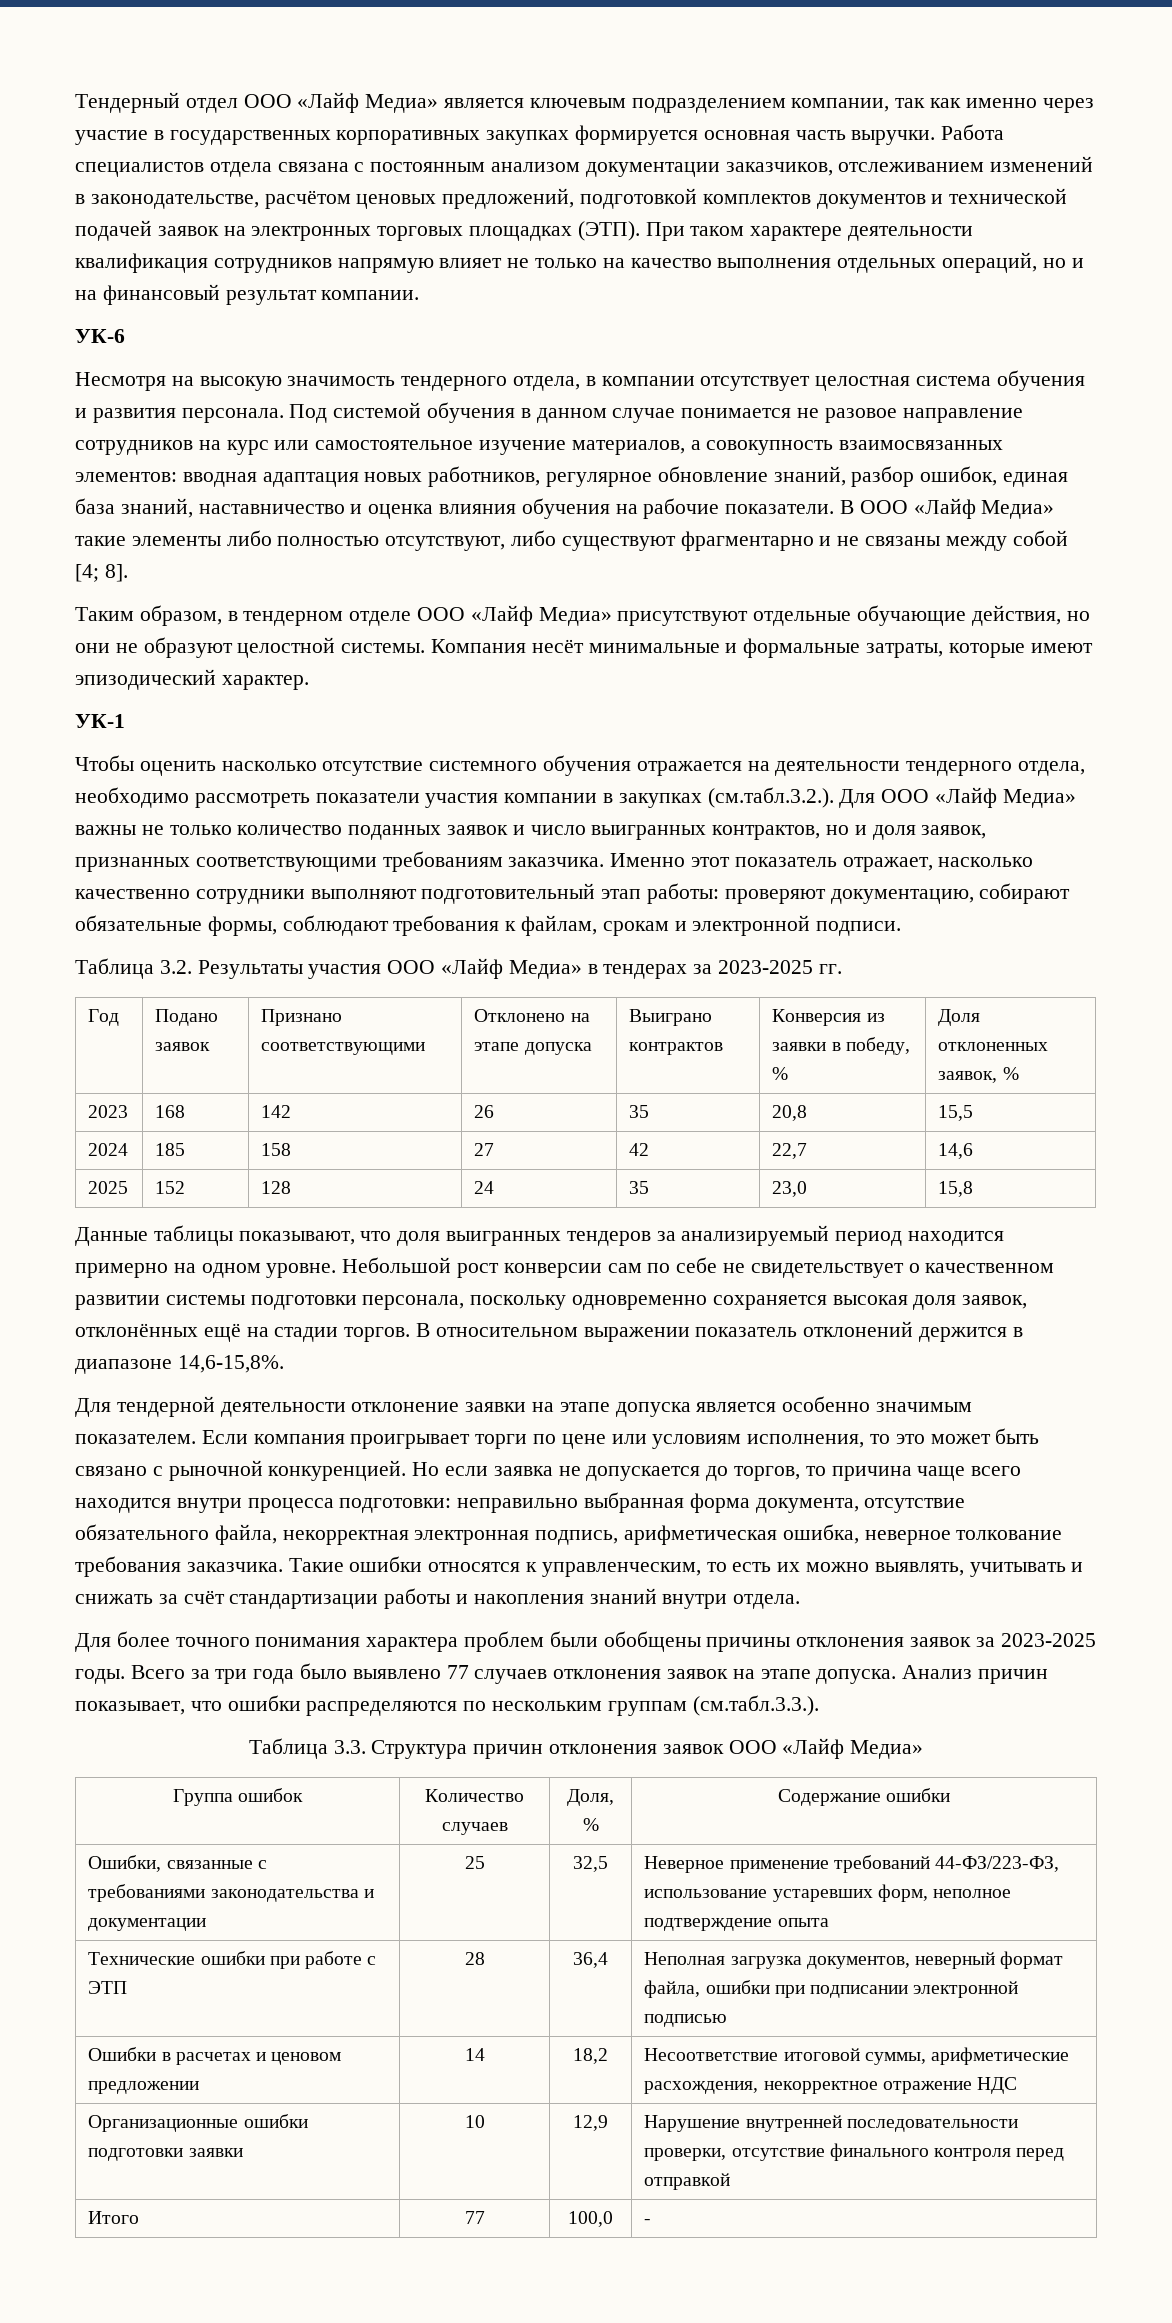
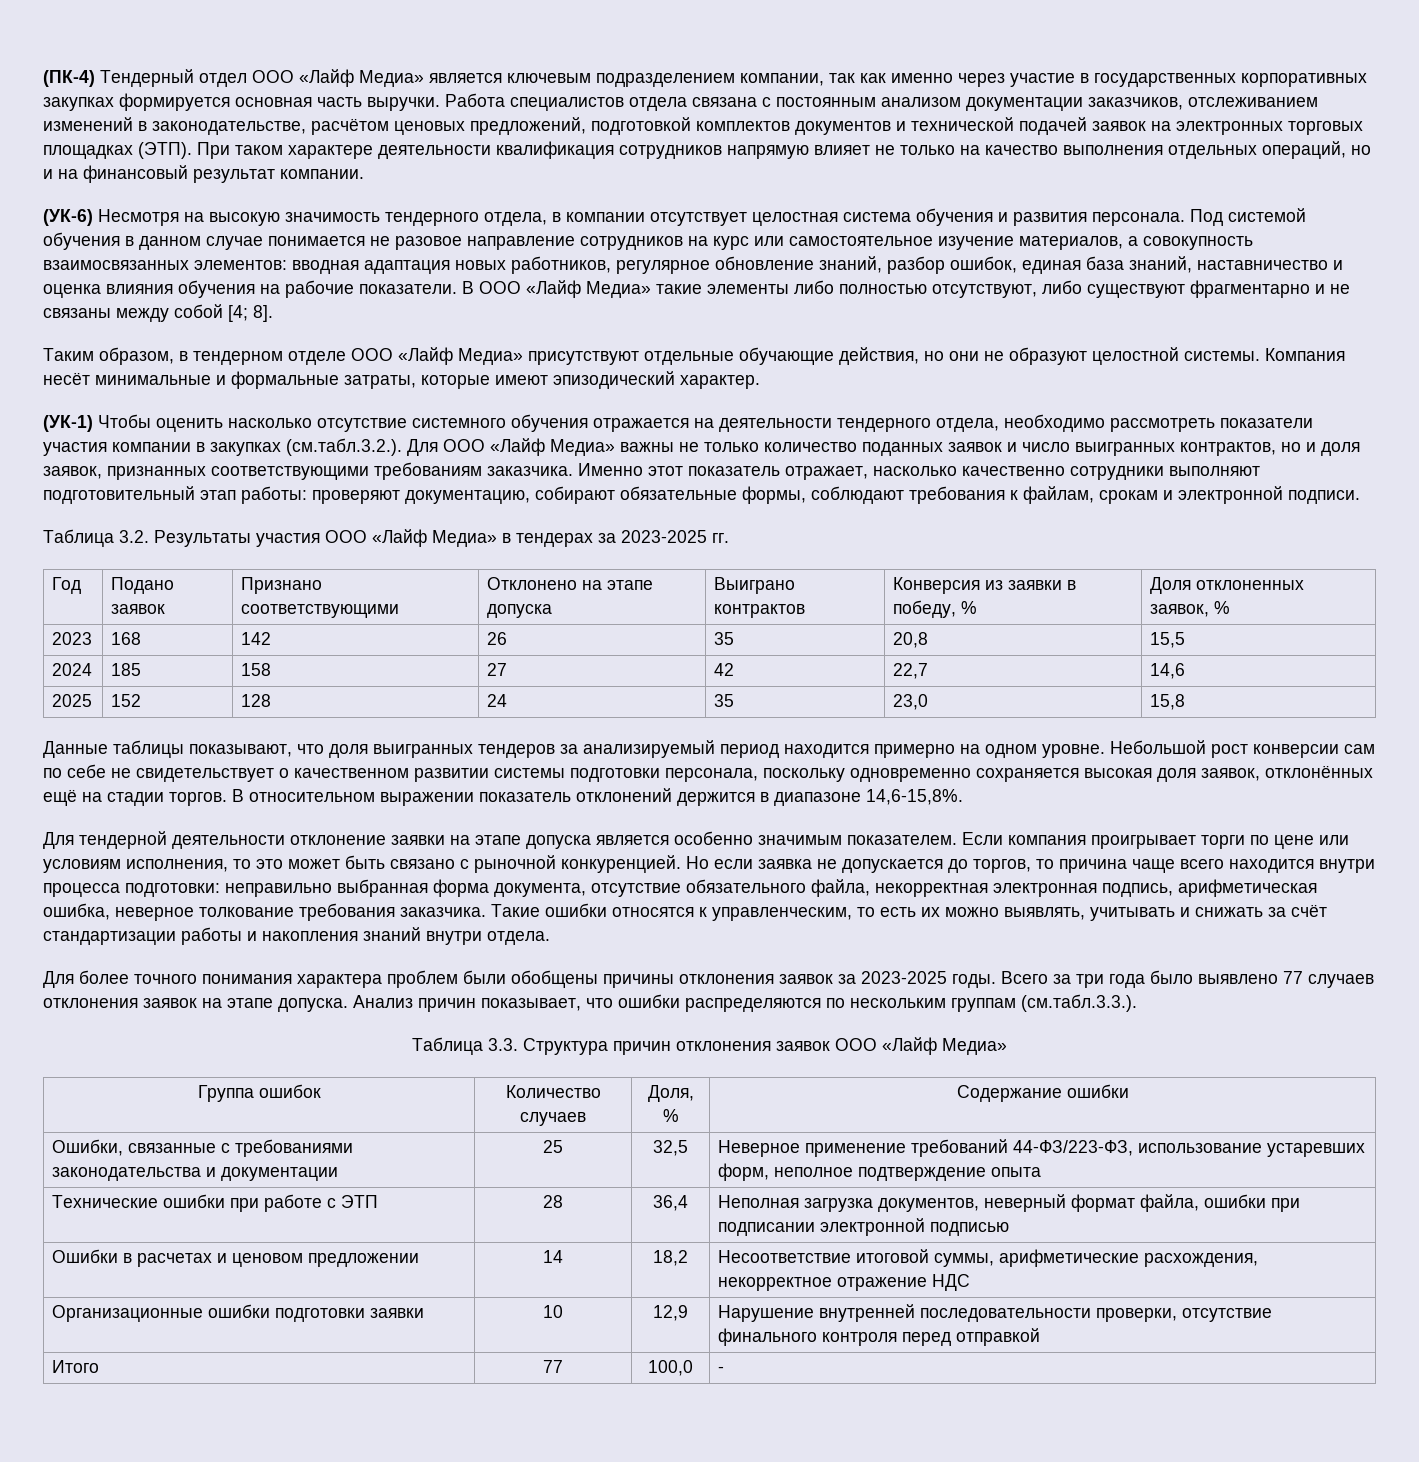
- Тендерный отдел ООО «Лайф Медиа» является ключевым подразделением компании, так как именно через участие в государственных корпоративных закупках формируется основная часть выручки.
+ (ПК-4) Тендерный отдел ООО «Лайф Медиа» является ключевым подразделением компании, так как именно через участие в государственных корпоративных закупках формируется основная часть выручки.
- УК-6
- Несмотря на высокую значимость тендерного отдела, в компании отсутствует целостная система обучения и развития персонала.
+ (УК-6) Несмотря на высокую значимость тендерного отдела, в компании отсутствует целостная система обучения и развития персонала.
- УК-1
- Чтобы оценить насколько отсутствие системного обучения отражается на деятельности тендерного отдела, необходимо рассмотреть показатели участия компании в закупках (см.табл.3.2.). Для ООО «Лайф Медиа» важны не только количество поданных заявок и число выигранных контрактов, но и доля заявок, признанных соответствующими требованиям заказчика.
+ (УК-1) Чтобы оценить насколько отсутствие системного обучения отражается на деятельности тендерного отдела, необходимо рассмотреть показатели участия компании в закупках (см.табл.3.2.). Для ООО «Лайф Медиа» важны не только количество поданных заявок и число выигранных контрактов, но и доля заявок, признанных соответствующими требованиям заказчика.

